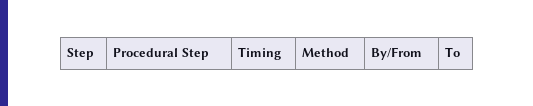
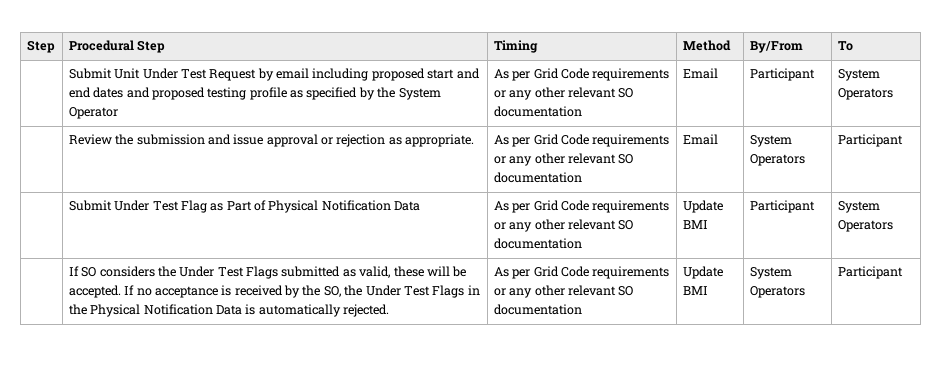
+ | Submit Unit Under Test Request by email including proposed start and end dates and proposed testing profile as specified by the System Operator | As per Grid Code requirements or any other relevant SO documentation | Email | Participant | System Operators
+ | Review the submission and issue approval or rejection as appropriate. | As per Grid Code requirements or any other relevant SO documentation | Email | System Operators | Participant
+ | Submit Under Test Flag as Part of Physical Notification Data | As per Grid Code requirements or any other relevant SO documentation | Update BMI | Participant | System Operators
+ | If SO considers the Under Test Flags submitted as valid, these will be accepted. If no acceptance is received by the SO, the Under Test Flags in the Physical Notification Data is automatically rejected. | As per Grid Code requirements or any other relevant SO documentation | Update BMI | System Operators | Participant

